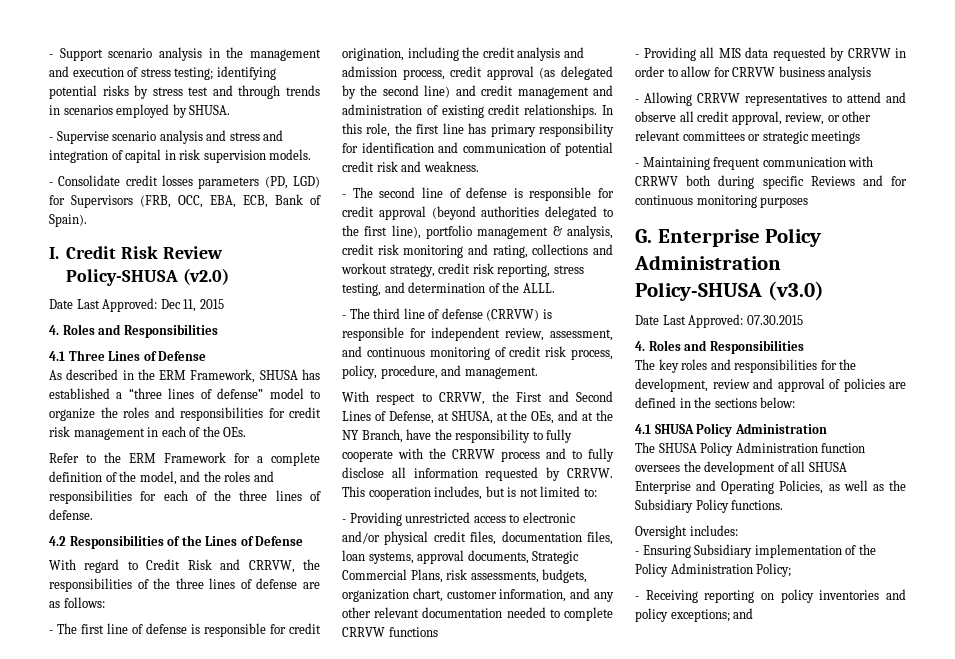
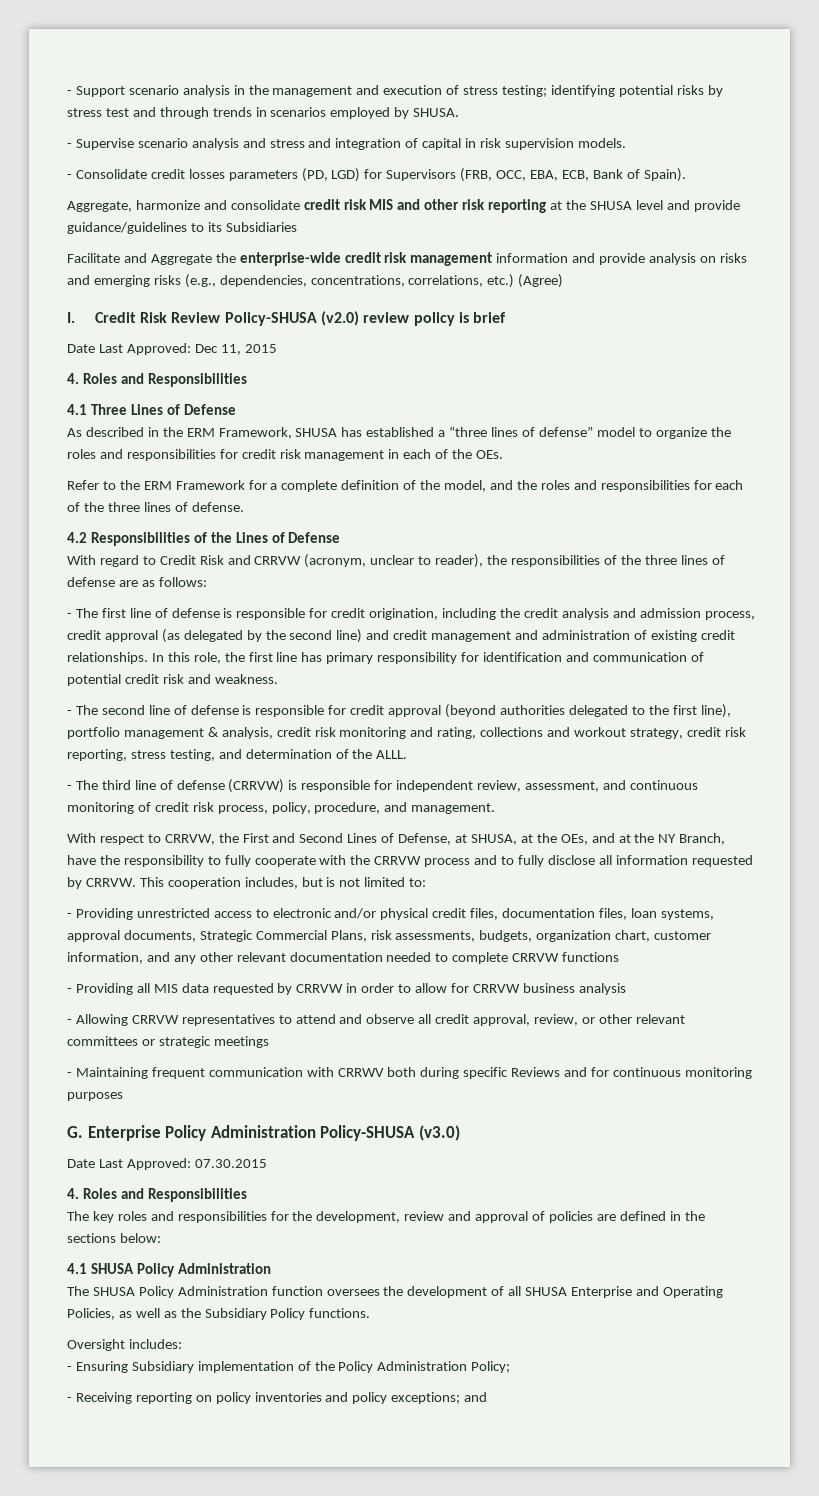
+ Aggregate, harmonize and consolidate credit risk MIS and other risk reporting at the SHUSA level and provide guidance/guidelines to its Subsidiaries
+ Facilitate and Aggregate the enterprise-wide credit risk management information and provide analysis on risks and emerging risks (e.g., dependencies, concentrations, correlations, etc.) (Agree)
- I. Credit Risk Review Policy-SHUSA (v2.0)
+ I. Credit Risk Review Policy-SHUSA (v2.0) review policy is brief
- With regard to Credit Risk and CRRVW, the responsibilities of the three lines of defense are as follows:
+ With regard to Credit Risk and CRRVW (acronym, unclear to reader), the responsibilities of the three lines of defense are as follows:

